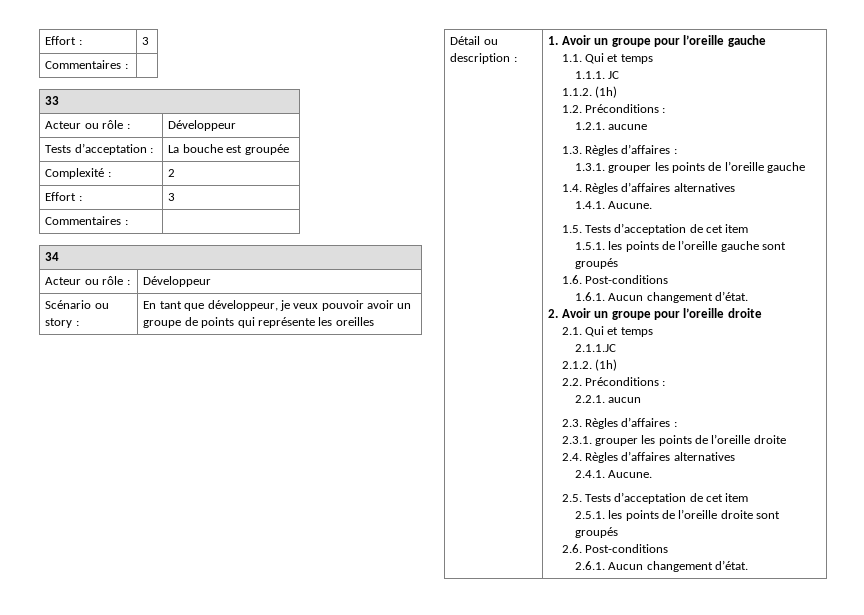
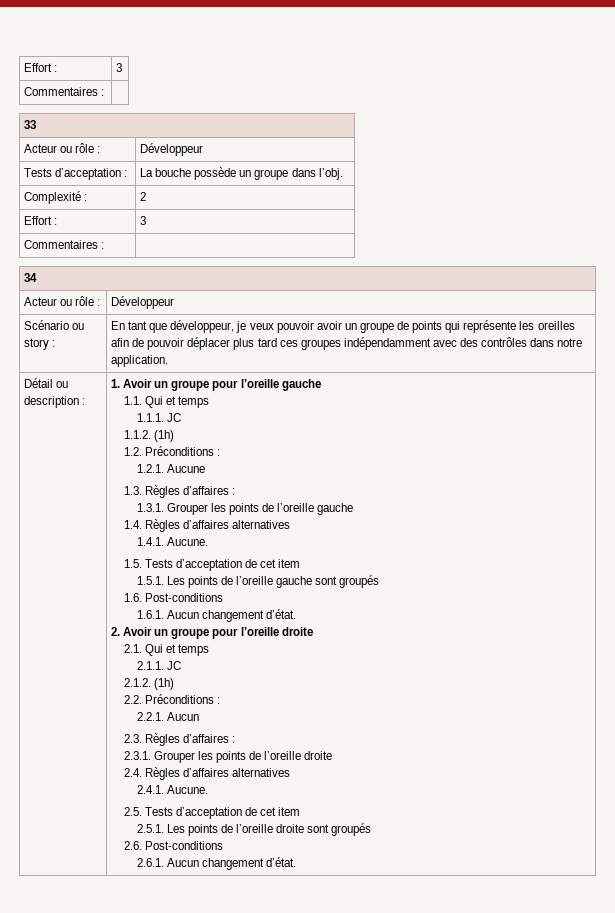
- Tests d’acceptation : | La bouche est groupée
+ Tests d’acceptation : | La bouche possède un groupe dans l’obj.
- Scénario ou story : | En tant que développeur, je veux pouvoir avoir un groupe de points qui représente les oreilles
+ Scénario ou story : | En tant que développeur, je veux pouvoir avoir un groupe de points qui représente les oreilles afin de pouvoir déplacer plus tard ces groupes indépendamment avec des contrôles dans notre application.
- 1.2.1. aucune
+ 1.2.1. Aucune
- 1.3.1. grouper les points de l’oreille gauche
+ 1.3.1. Grouper les points de l’oreille gauche
- 1.5.1. les points de l’oreille gauche sont groupés
+ 1.5.1. Les points de l’oreille gauche sont groupés
- 2.1.1.JC
+ 2.1.1. JC
- 2.2.1. aucun
+ 2.2.1. Aucun
- 2.3.1. grouper les points de l’oreille droite
+ 2.3.1. Grouper les points de l’oreille droite
- 2.5.1. les points de l’oreille droite sont groupés
+ 2.5.1. Les points de l’oreille droite sont groupés

